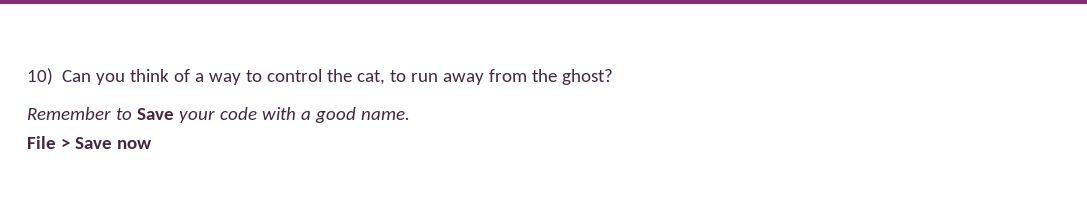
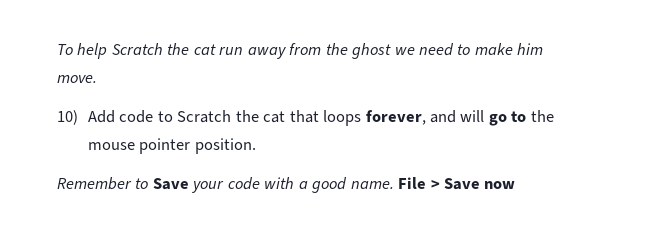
- 10) Can you think of a way to control the cat, to run away from the ghost?
+ To help Scratch the cat run away from the ghost we need to make him move.
+ 10) Add code to Scratch the cat that loops forever, and will go to the mouse pointer position.
- Remember to Save your code with a good name.
- File > Save now
+ Remember to Save your code with a good name. File > Save now

